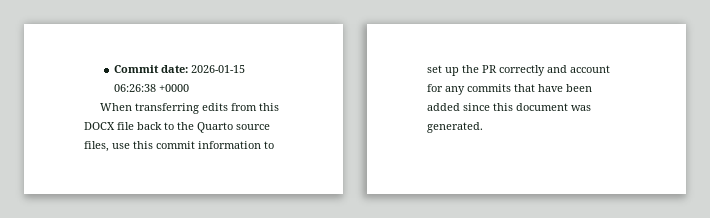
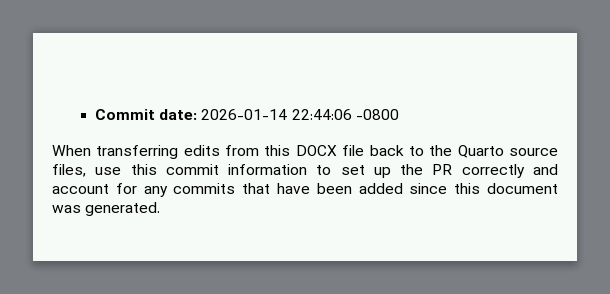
- Commit date: 2026-01-15 06:26:38 +0000
+ Commit date: 2026-01-14 22:44:06 -0800

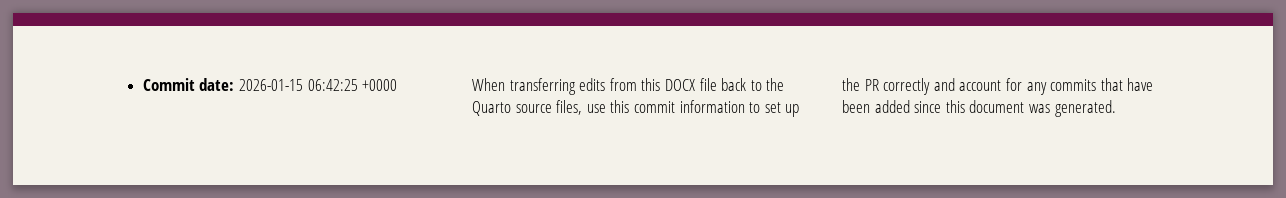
- Commit date: 2026-01-14 22:44:06 -0800
+ Commit date: 2026-01-15 06:42:25 +0000

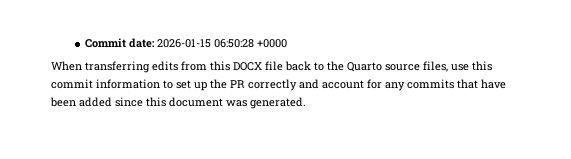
- Commit date: 2026-01-15 06:42:25 +0000
+ Commit date: 2026-01-15 06:50:28 +0000

